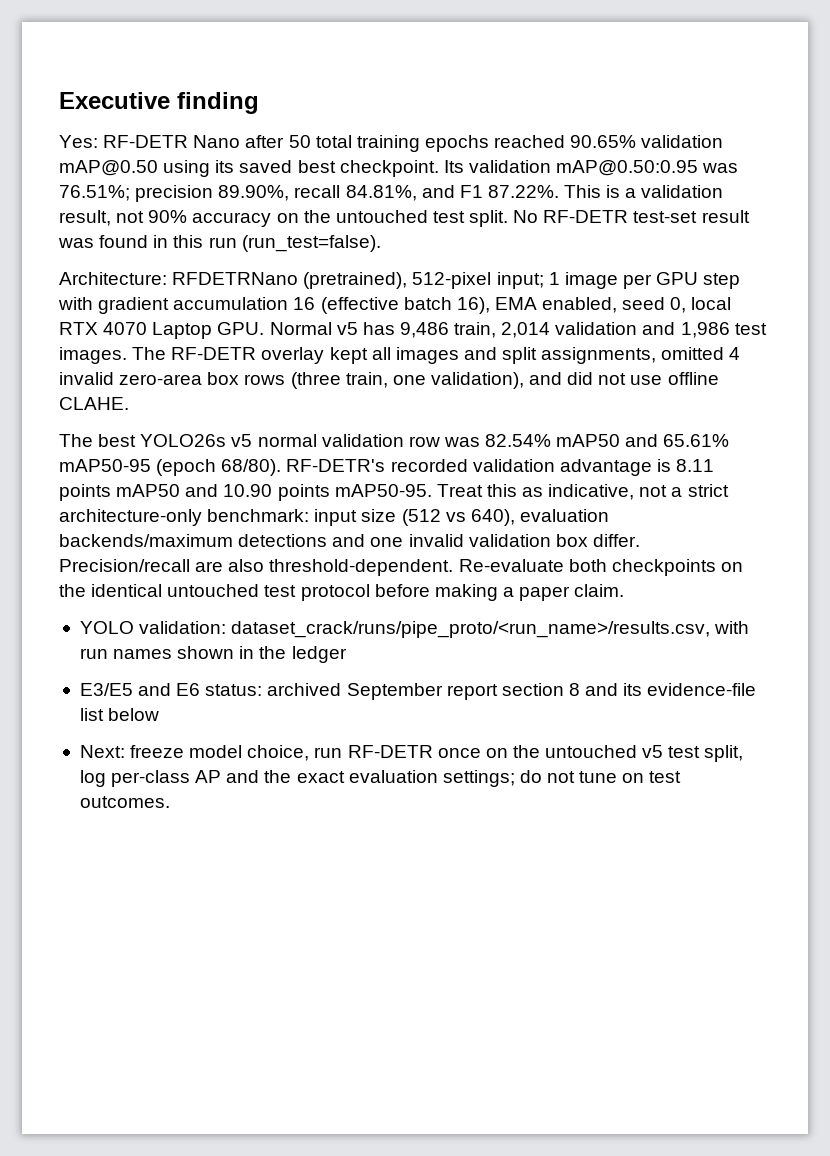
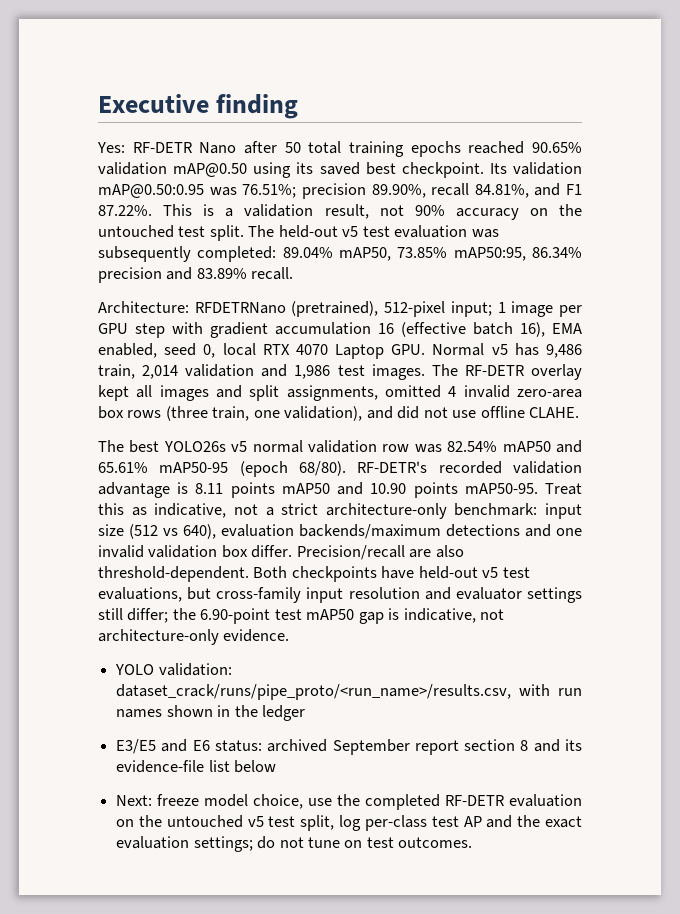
- No RF-DETR test-set result was found in this run (run_test=false).
+ The held-out v5 test evaluation was subsequently completed: 89.04% mAP50, 73.85% mAP50:95, 86.34% precision and 83.89% recall.
- Re-evaluate both checkpoints on the identical untouched test protocol before making a paper claim.
+ Both checkpoints have held-out v5 test evaluations, but cross-family input resolution and evaluator settings still differ; the 6.90-point test mAP50 gap is indicative, not architecture-only evidence.
- Next: freeze model choice, run RF-DETR once on the untouched v5 test split, log per-class AP and the exact evaluation settings; do not tune on test outcomes.
+ Next: freeze model choice, use the completed RF-DETR evaluation on the untouched v5 test split, log per-class test AP and the exact evaluation settings; do not tune on test outcomes.

